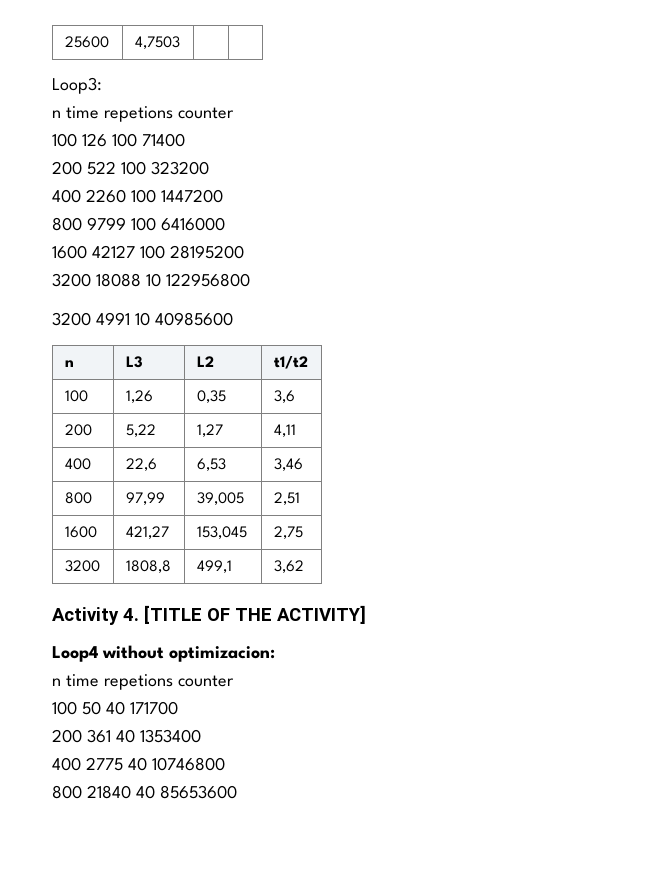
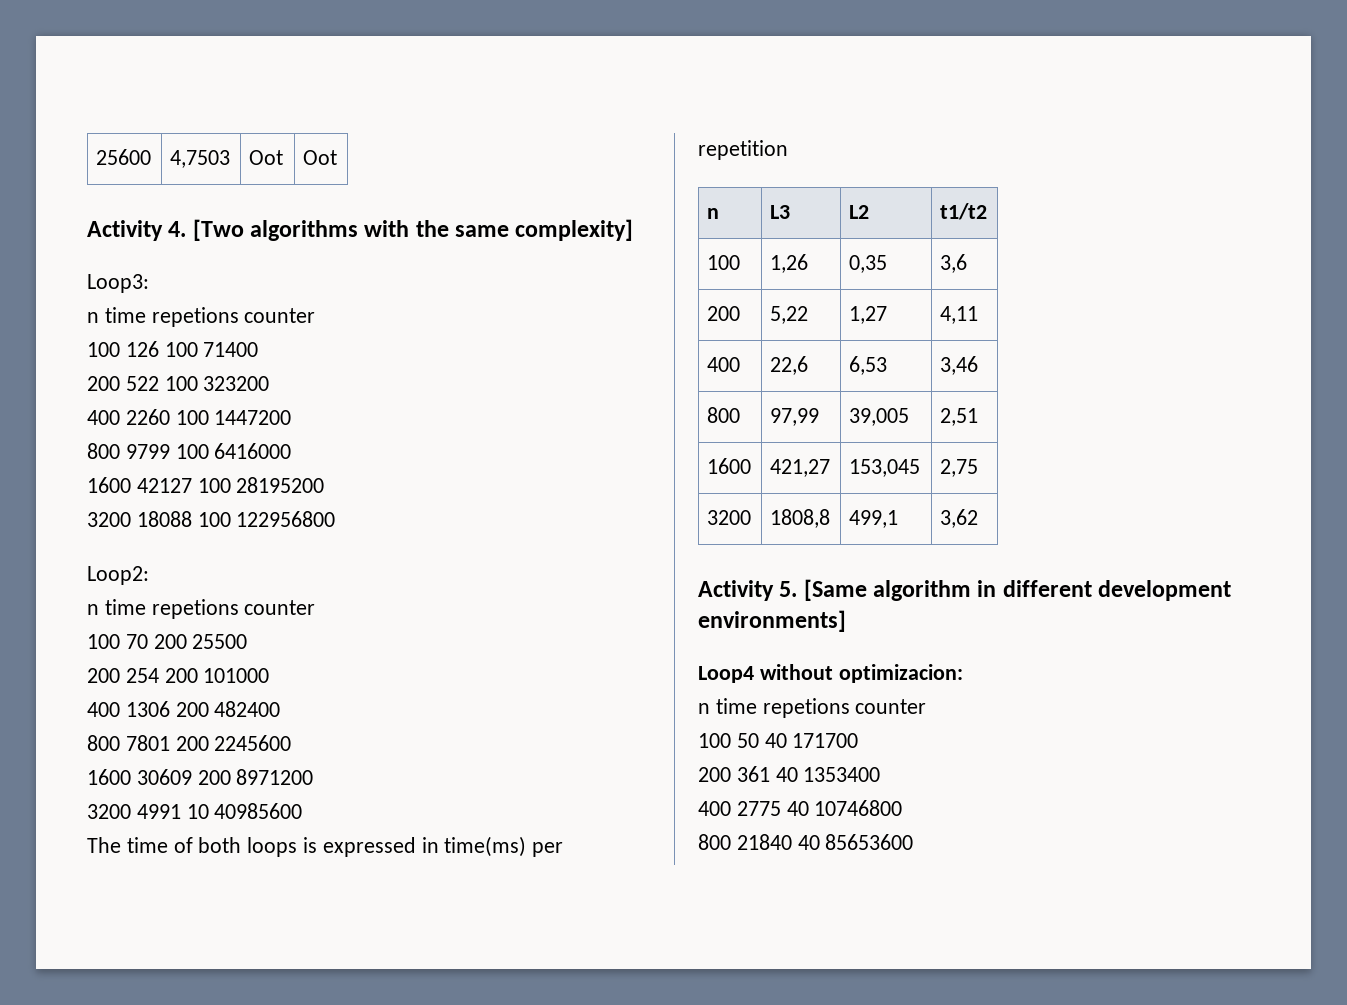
- 25600 | 4,7503 | |
+ 25600 | 4,7503 | Oot | Oot
+ Activity 4. [Two algorithms with the same complexity]
- 3200 18088 10 122956800
+ 3200 18088 100 122956800
+ Loop2:
+ n time repetions counter
+ 100 70 200 25500
+ 200 254 200 101000
+ 400 1306 200 482400
+ 800 7801 200 2245600
+ 1600 30609 200 8971200
  3200 4991 10 40985600
+ The time of both loops is expressed in time(ms) per repetition
- Activity 4. [TITLE OF THE ACTIVITY]
+ Activity 5. [Same algorithm in different development environments]

